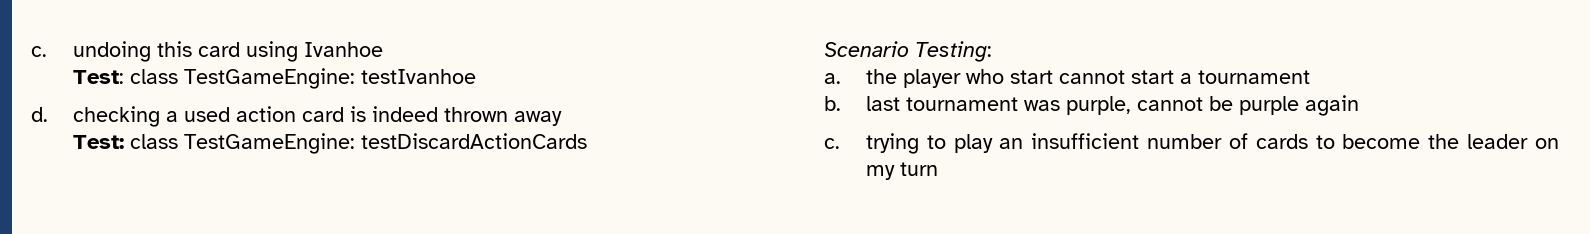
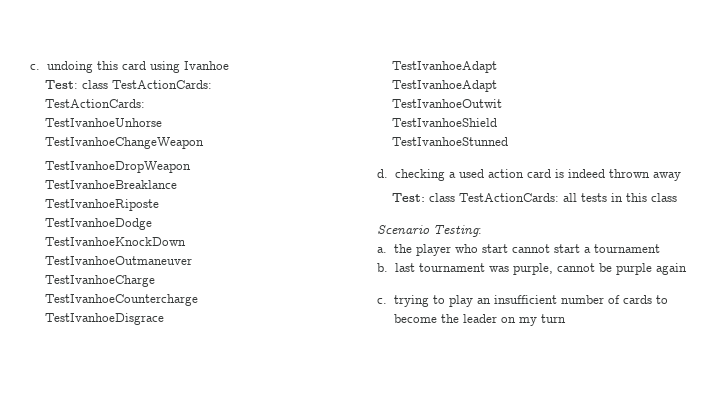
  c. undoing this card using Ivanhoe
- Test: class TestGameEngine: testIvanhoe
+ Test: class TestActionCards:
+ TestActionCards:
+ TestIvanhoeUnhorse
+ TestIvanhoeChangeWeapon
+ TestIvanhoeDropWeapon
+ TestIvanhoeBreaklance
+ TestIvanhoeRiposte
+ TestIvanhoeDodge
+ TestIvanhoeKnockDown
+ TestIvanhoeOutmaneuver
+ TestIvanhoeCharge
+ TestIvanhoeCountercharge
+ TestIvanhoeDisgrace
+ TestIvanhoeAdapt
+ TestIvanhoeAdapt
+ TestIvanhoeOutwit
+ TestIvanhoeShield
+ TestIvanhoeStunned
- Test: class TestGameEngine: testDiscardActionCards
+ Test: class TestActionCards: all tests in this class

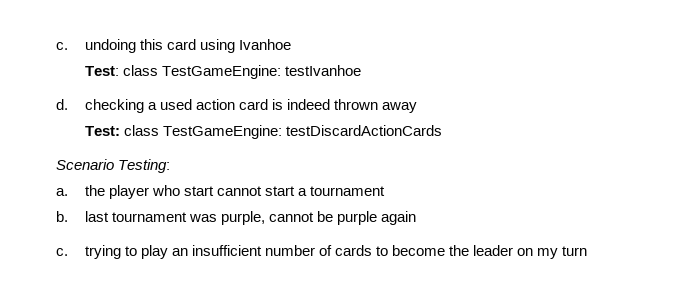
  c. undoing this card using Ivanhoe
- Test: class TestActionCards:
- TestActionCards:
- TestIvanhoeUnhorse
- TestIvanhoeChangeWeapon
- TestIvanhoeDropWeapon
- TestIvanhoeBreaklance
- TestIvanhoeRiposte
- TestIvanhoeDodge
- TestIvanhoeKnockDown
- TestIvanhoeOutmaneuver
- TestIvanhoeCharge
- TestIvanhoeCountercharge
- TestIvanhoeDisgrace
- TestIvanhoeAdapt
- TestIvanhoeAdapt
- TestIvanhoeOutwit
- TestIvanhoeShield
- TestIvanhoeStunned
+ Test: class TestGameEngine: testIvanhoe
- Test: class TestActionCards: all tests in this class
+ Test: class TestGameEngine: testDiscardActionCards

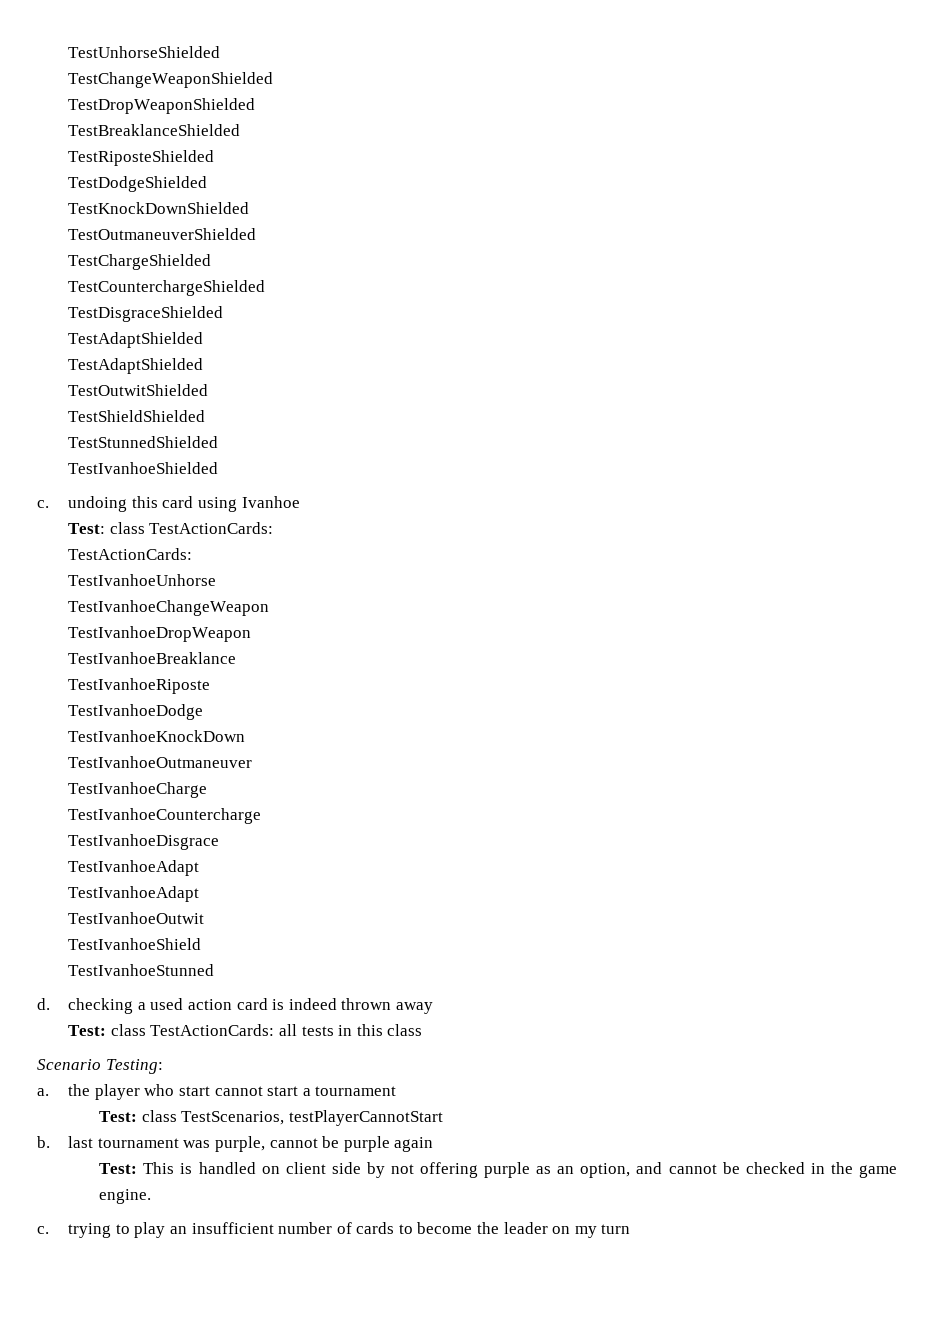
+ TestUnhorseShielded
+ TestChangeWeaponShielded
+ TestDropWeaponShielded
+ TestBreaklanceShielded
+ TestRiposteShielded
+ TestDodgeShielded
+ TestKnockDownShielded
+ TestOutmaneuverShielded
+ TestChargeShielded
+ TestCounterchargeShielded
+ TestDisgraceShielded
+ TestAdaptShielded
+ TestAdaptShielded
+ TestOutwitShielded
+ TestShieldShielded
+ TestStunnedShielded
+ TestIvanhoeShielded
  c. undoing this card using Ivanhoe
- Test: class TestGameEngine: testIvanhoe
+ Test: class TestActionCards:
+ TestActionCards:
+ TestIvanhoeUnhorse
+ TestIvanhoeChangeWeapon
+ TestIvanhoeDropWeapon
+ TestIvanhoeBreaklance
+ TestIvanhoeRiposte
+ TestIvanhoeDodge
+ TestIvanhoeKnockDown
+ TestIvanhoeOutmaneuver
+ TestIvanhoeCharge
+ TestIvanhoeCountercharge
+ TestIvanhoeDisgrace
+ TestIvanhoeAdapt
+ TestIvanhoeAdapt
+ TestIvanhoeOutwit
+ TestIvanhoeShield
+ TestIvanhoeStunned
- Test: class TestGameEngine: testDiscardActionCards
+ Test: class TestActionCards: all tests in this class
+ Test: class TestScenarios, testPlayerCannotStart
+ Test: This is handled on client side by not offering purple as an option, and cannot be checked in the game engine.

